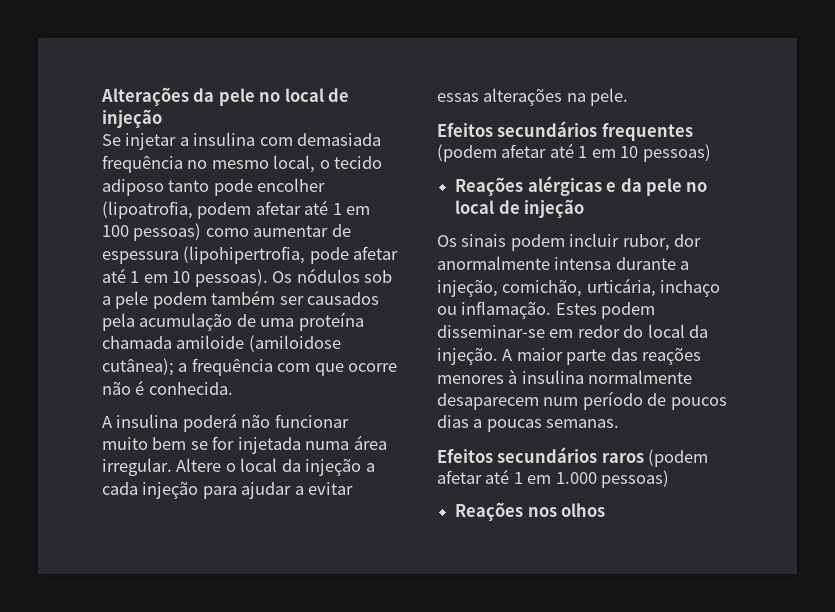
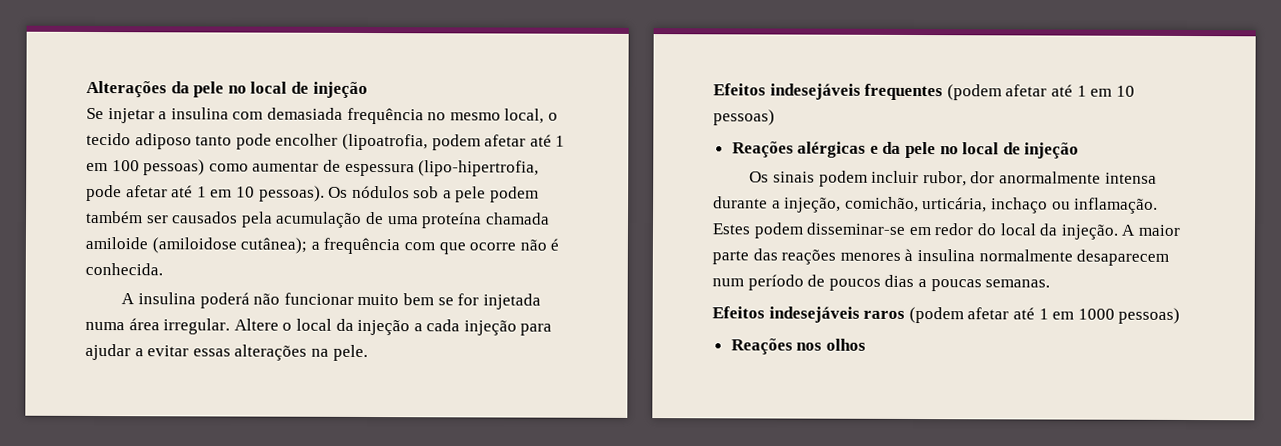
- Se injetar a insulina com demasiada frequência no mesmo local, o tecido adiposo tanto pode encolher (lipoatrofia, podem afetar até 1 em 100 pessoas) como aumentar de espessura (lipohipertrofia, pode afetar até 1 em 10 pessoas).
+ Se injetar a insulina com demasiada frequência no mesmo local, o tecido adiposo tanto pode encolher (lipoatrofia, podem afetar até 1 em 100 pessoas) como aumentar de espessura (lipo-hipertrofia, pode afetar até 1 em 10 pessoas).
- Efeitos secundários frequentes (podem afetar até 1 em 10 pessoas)
+ Efeitos indesejáveis frequentes (podem afetar até 1 em 10 pessoas)
- Efeitos secundários raros (podem afetar até 1 em 1.000 pessoas)
+ Efeitos indesejáveis raros (podem afetar até 1 em 1000 pessoas)

